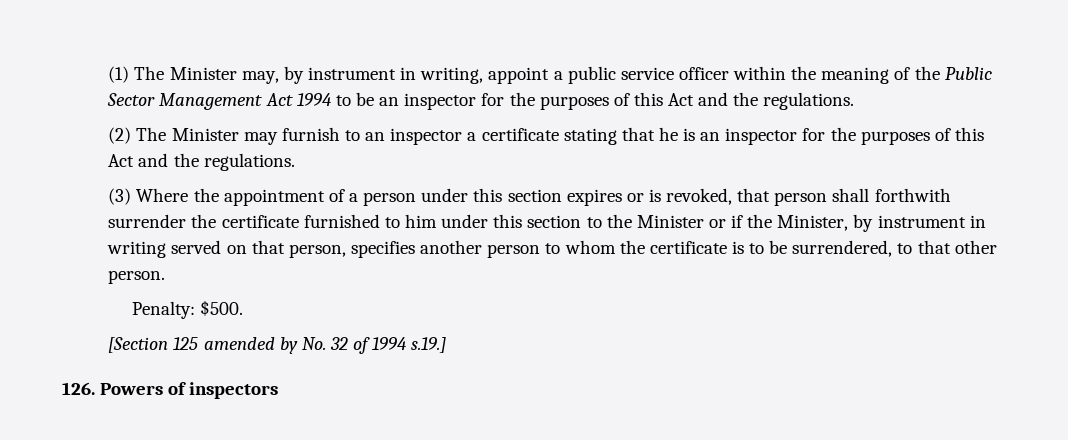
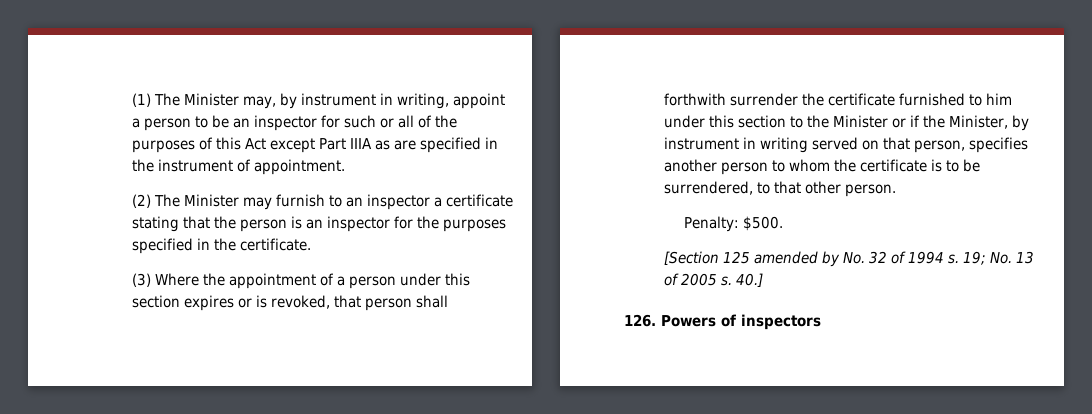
- (1) The Minister may, by instrument in writing, appoint a public service officer within the meaning of the Public Sector Management Act 1994 to be an inspector for the purposes of this Act and the regulations.
+ (1) The Minister may, by instrument in writing, appoint a person to be an inspector for such or all of the purposes of this Act except Part IIIA as are specified in the instrument of appointment.
- (2) The Minister may furnish to an inspector a certificate stating that he is an inspector for the purposes of this Act and the regulations.
+ (2) The Minister may furnish to an inspector a certificate stating that the person is an inspector for the purposes specified in the certificate.
- [Section 125 amended by No. 32 of 1994 s.19.]
+ [Section 125 amended by No. 32 of 1994 s. 19; No. 13 of 2005 s. 40.]

